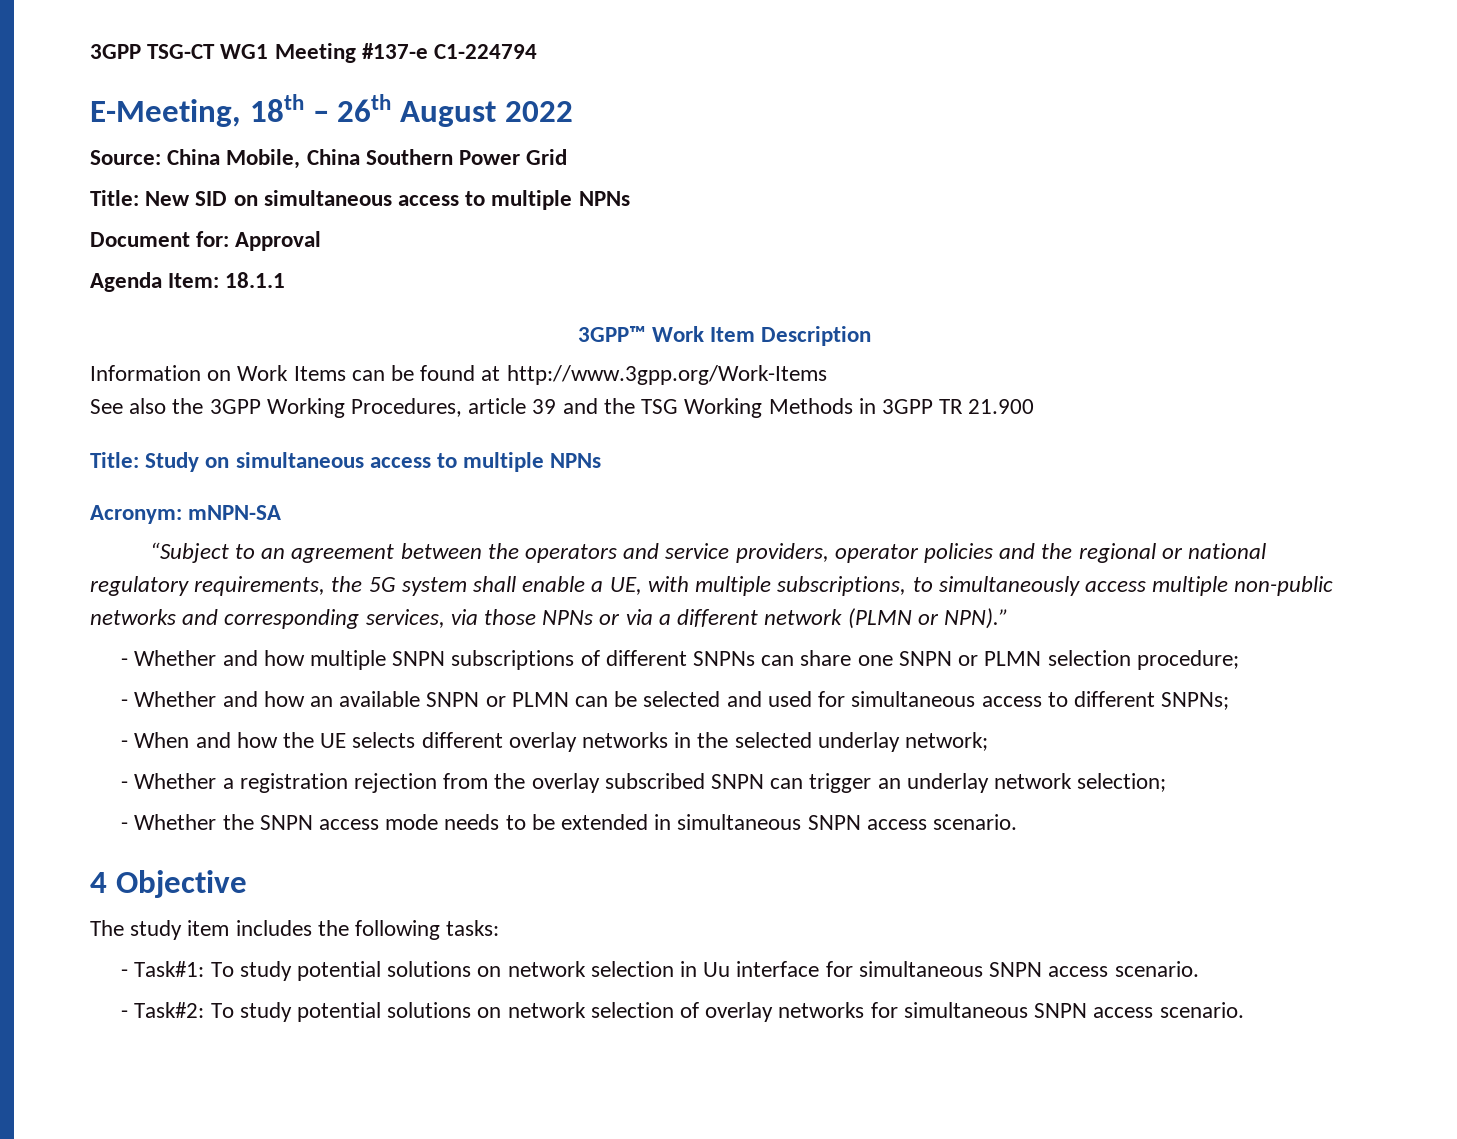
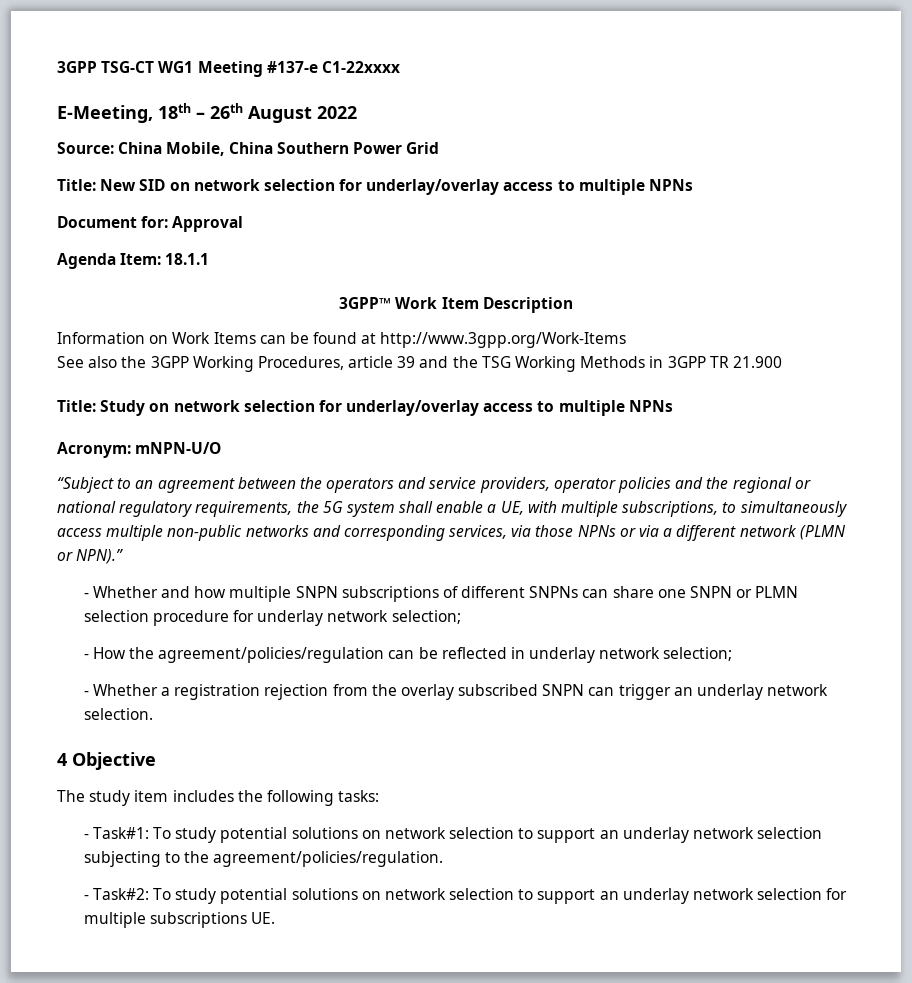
- 3GPP TSG-CT WG1 Meeting #137-e C1-224794
+ 3GPP TSG-CT WG1 Meeting #137-e C1-22xxxx
- Title: New SID on simultaneous access to multiple NPNs
+ Title: New SID on network selection for underlay/overlay access to multiple NPNs
- Title: Study on simultaneous access to multiple NPNs
+ Title: Study on network selection for underlay/overlay access to multiple NPNs
- Acronym: mNPN-SA
+ Acronym: mNPN-U/O
- - Whether and how multiple SNPN subscriptions of different SNPNs can share one SNPN or PLMN selection procedure;
- - Whether and how an available SNPN or PLMN can be selected and used for simultaneous access to different SNPNs;
- - When and how the UE selects different overlay networks in the selected underlay network;
+ - Whether and how multiple SNPN subscriptions of different SNPNs can share one SNPN or PLMN selection procedure for underlay network selection;
+ - How the agreement/policies/regulation can be reflected in underlay network selection;
- - Whether a registration rejection from the overlay subscribed SNPN can trigger an underlay network selection;
- - Whether the SNPN access mode needs to be extended in simultaneous SNPN access scenario.
+ - Whether a registration rejection from the overlay subscribed SNPN can trigger an underlay network selection.
- - Task#1: To study potential solutions on network selection in Uu interface for simultaneous SNPN access scenario.
+ - Task#1: To study potential solutions on network selection to support an underlay network selection subjecting to the agreement/policies/regulation.
- - Task#2: To study potential solutions on network selection of overlay networks for simultaneous SNPN access scenario.
+ - Task#2: To study potential solutions on network selection to support an underlay network selection for multiple subscriptions UE.

